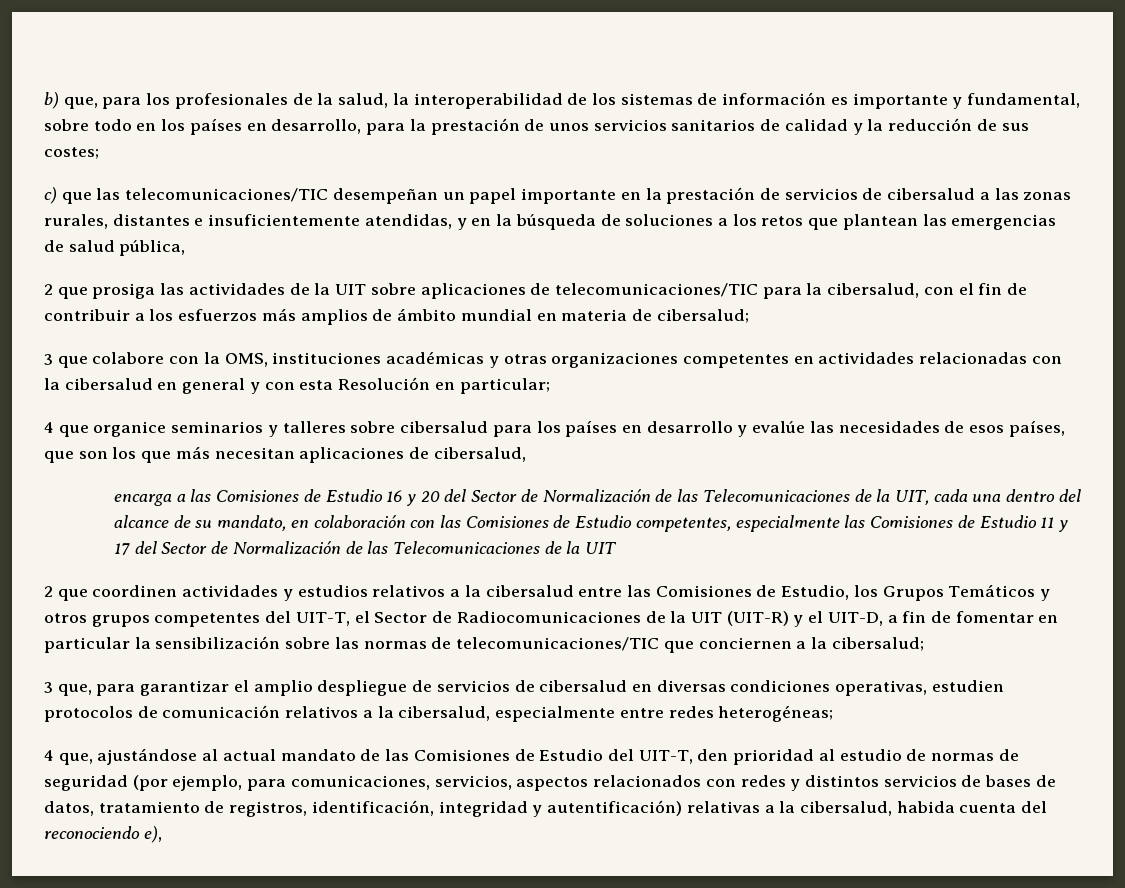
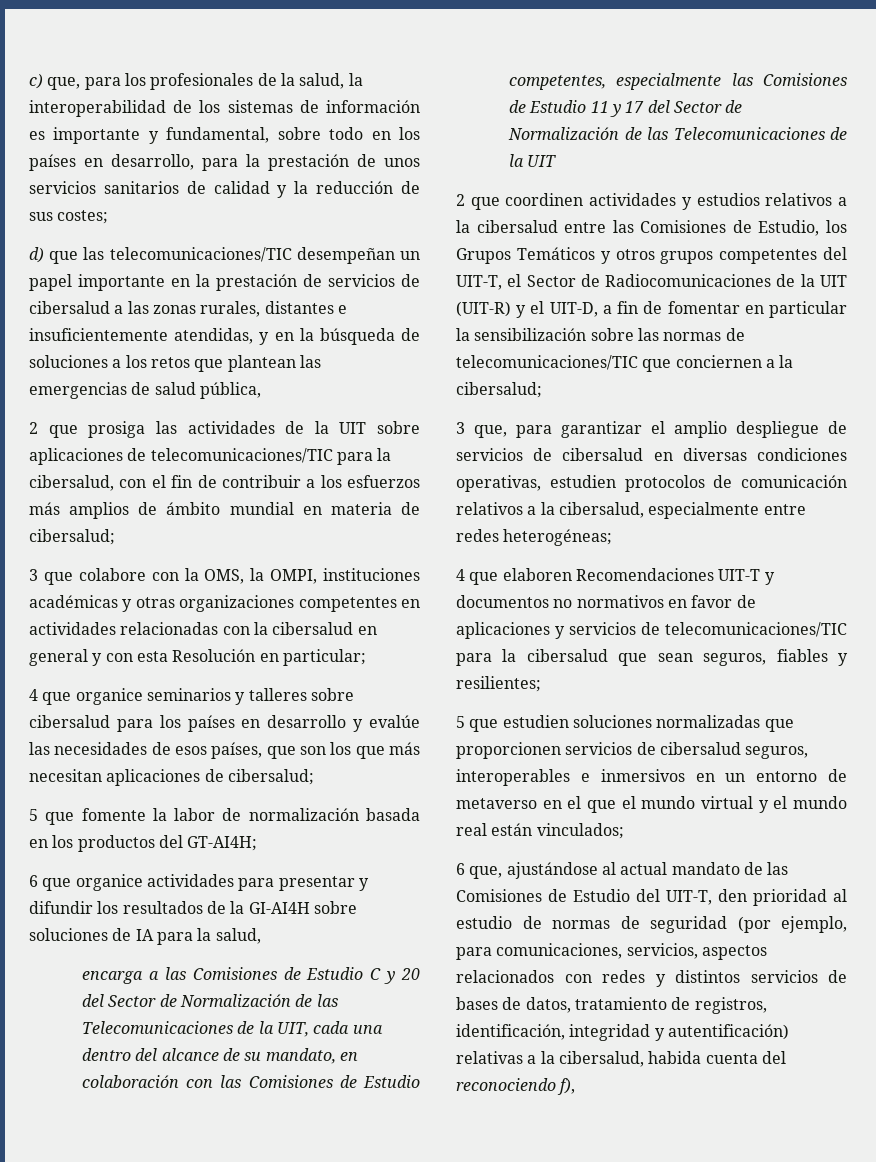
- b) que, para los profesionales de la salud, la interoperabilidad de los sistemas de información es importante y fundamental, sobre todo en los países en desarrollo, para la prestación de unos servicios sanitarios de calidad y la reducción de sus costes;
+ c) que, para los profesionales de la salud, la interoperabilidad de los sistemas de información es importante y fundamental, sobre todo en los países en desarrollo, para la prestación de unos servicios sanitarios de calidad y la reducción de sus costes;
- c) que las telecomunicaciones/TIC desempeñan un papel importante en la prestación de servicios de cibersalud a las zonas rurales, distantes e insuficientemente atendidas, y en la búsqueda de soluciones a los retos que plantean las emergencias de salud pública,
+ d) que las telecomunicaciones/TIC desempeñan un papel importante en la prestación de servicios de cibersalud a las zonas rurales, distantes e insuficientemente atendidas, y en la búsqueda de soluciones a los retos que plantean las emergencias de salud pública,
- 3 que colabore con la OMS, instituciones académicas y otras organizaciones competentes en actividades relacionadas con la cibersalud en general y con esta Resolución en particular;
+ 3 que colabore con la OMS, la OMPI, instituciones académicas y otras organizaciones competentes en actividades relacionadas con la cibersalud en general y con esta Resolución en particular;
- 4 que organice seminarios y talleres sobre cibersalud para los países en desarrollo y evalúe las necesidades de esos países, que son los que más necesitan aplicaciones de cibersalud,
+ 4 que organice seminarios y talleres sobre cibersalud para los países en desarrollo y evalúe las necesidades de esos países, que son los que más necesitan aplicaciones de cibersalud;
+ 5 que fomente la labor de normalización basada en los productos del GT-AI4H;
+ 6 que organice actividades para presentar y difundir los resultados de la GI-AI4H sobre soluciones de IA para la salud,
- encarga a las Comisiones de Estudio 16 y 20 del Sector de Normalización de las Telecomunicaciones de la UIT, cada una dentro del alcance de su mandato, en colaboración con las Comisiones de Estudio competentes, especialmente las Comisiones de Estudio 11 y 17 del Sector de Normalización de las Telecomunicaciones de la UIT
+ encarga a las Comisiones de Estudio C y 20 del Sector de Normalización de las Telecomunicaciones de la UIT, cada una dentro del alcance de su mandato, en colaboración con las Comisiones de Estudio competentes, especialmente las Comisiones de Estudio 11 y 17 del Sector de Normalización de las Telecomunicaciones de la UIT
- 4 que, ajustándose al actual mandato de las Comisiones de Estudio del UIT-T, den prioridad al estudio de normas de seguridad (por ejemplo, para comunicaciones, servicios, aspectos relacionados con redes y distintos servicios de bases de datos, tratamiento de registros, identificación, integridad y autentificación) relativas a la cibersalud, habida cuenta del reconociendo e),
+ 4 que elaboren Recomendaciones UIT-T y documentos no normativos en favor de aplicaciones y servicios de telecomunicaciones/TIC para la cibersalud que sean seguros, fiables y resilientes;
+ 5 que estudien soluciones normalizadas que proporcionen servicios de cibersalud seguros, interoperables e inmersivos en un entorno de metaverso en el que el mundo virtual y el mundo real están vinculados;
+ 6 que, ajustándose al actual mandato de las Comisiones de Estudio del UIT-T, den prioridad al estudio de normas de seguridad (por ejemplo, para comunicaciones, servicios, aspectos relacionados con redes y distintos servicios de bases de datos, tratamiento de registros, identificación, integridad y autentificación) relativas a la cibersalud, habida cuenta del reconociendo f),

